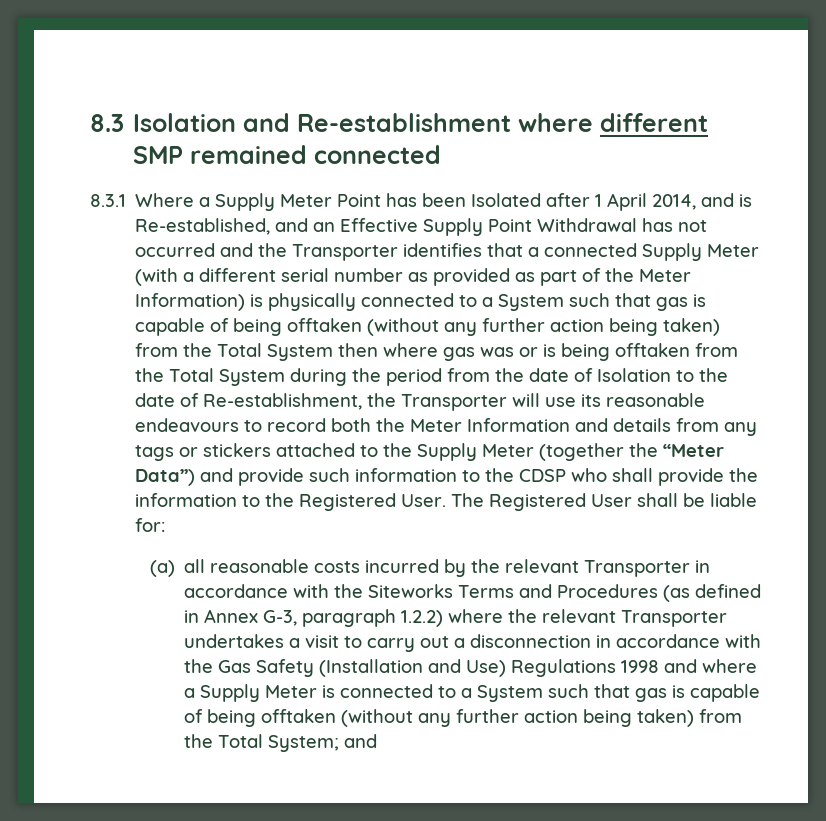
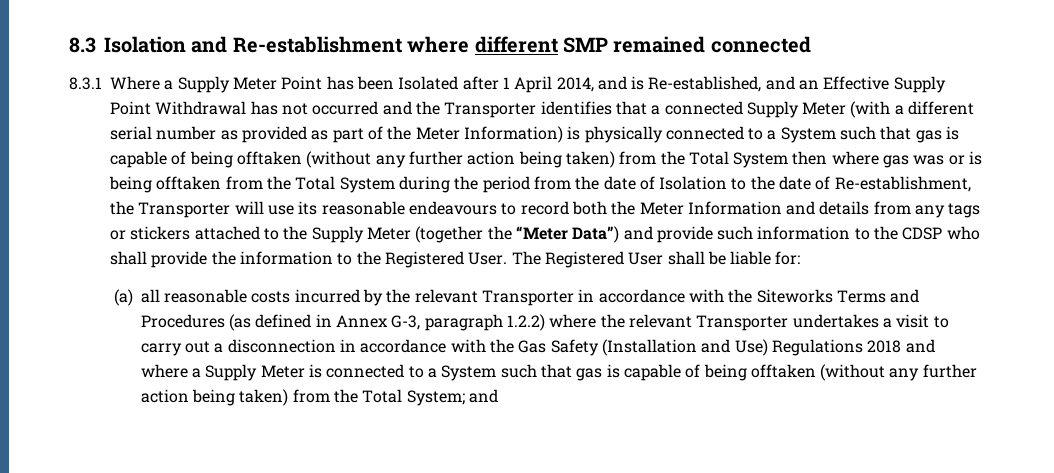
- (a) all reasonable costs incurred by the relevant Transporter in accordance with the Siteworks Terms and Procedures (as defined in Annex G-3, paragraph 1.2.2) where the relevant Transporter undertakes a visit to carry out a disconnection in accordance with the Gas Safety (Installation and Use) Regulations 1998 and where a Supply Meter is connected to a System such that gas is capable of being offtaken (without any further action being taken) from the Total System;
+ (a) all reasonable costs incurred by the relevant Transporter in accordance with the Siteworks Terms and Procedures (as defined in Annex G-3, paragraph 1.2.2) where the relevant Transporter undertakes a visit to carry out a disconnection in accordance with the Gas Safety (Installation and Use) Regulations 2018 and where a Supply Meter is connected to a System such that gas is capable of being offtaken (without any further action being taken) from the Total System;

